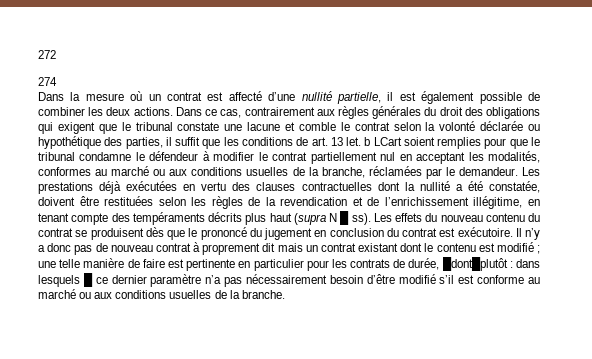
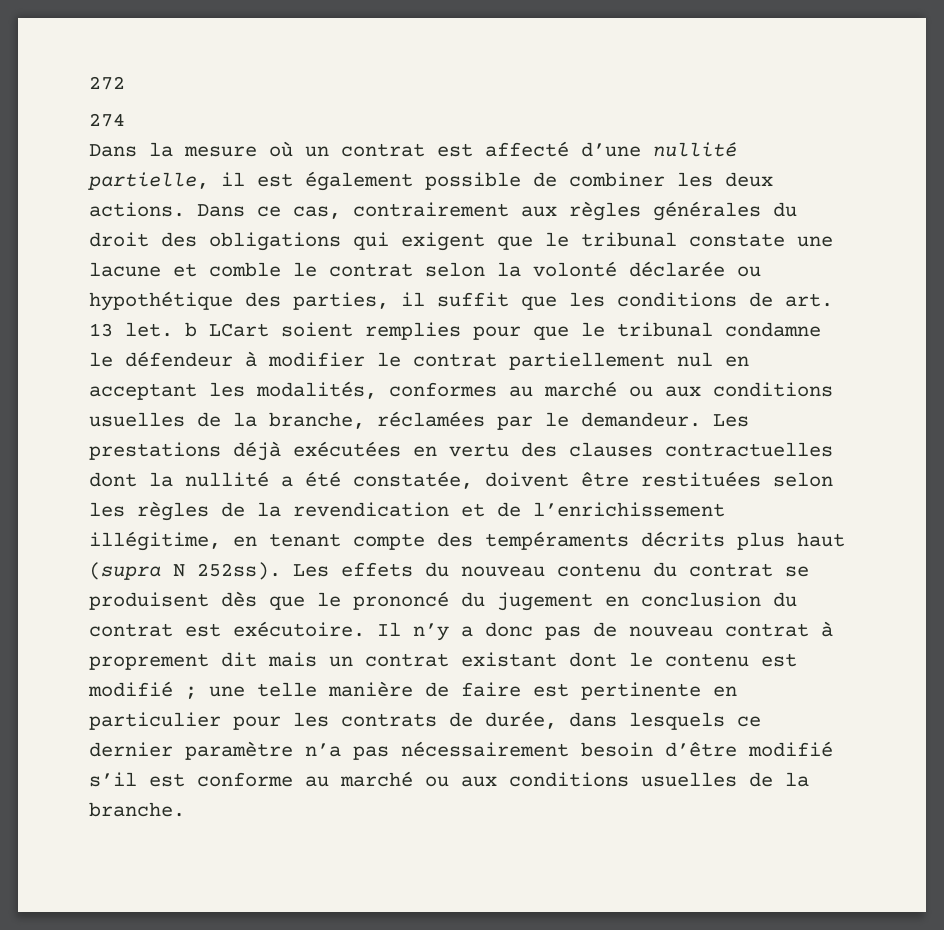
- Les prestations déjà exécutées en vertu des clauses contractuelles dont la nullité a été constatée, doivent être restituées selon les règles de la revendication et de l’enrichissement illégitime, en tenant compte des tempéraments décrits plus haut (supra N █ ss).
+ Les prestations déjà exécutées en vertu des clauses contractuelles dont la nullité a été constatée, doivent être restituées selon les règles de la revendication et de l’enrichissement illégitime, en tenant compte des tempéraments décrits plus haut (supra N 252ss).
- Il n’y a donc pas de nouveau contrat à proprement dit mais un contrat existant dont le contenu est modifié ; une telle manière de faire est pertinente en particulier pour les contrats de durée, █dont█plutôt : dans lesquels █ ce dernier paramètre n’a pas nécessairement besoin d’être modifié s’il est conforme au marché ou aux conditions usuelles de la branche.
+ Il n’y a donc pas de nouveau contrat à proprement dit mais un contrat existant dont le contenu est modifié ; une telle manière de faire est pertinente en particulier pour les contrats de durée, dans lesquels ce dernier paramètre n’a pas nécessairement besoin d’être modifié s’il est conforme au marché ou aux conditions usuelles de la branche.

